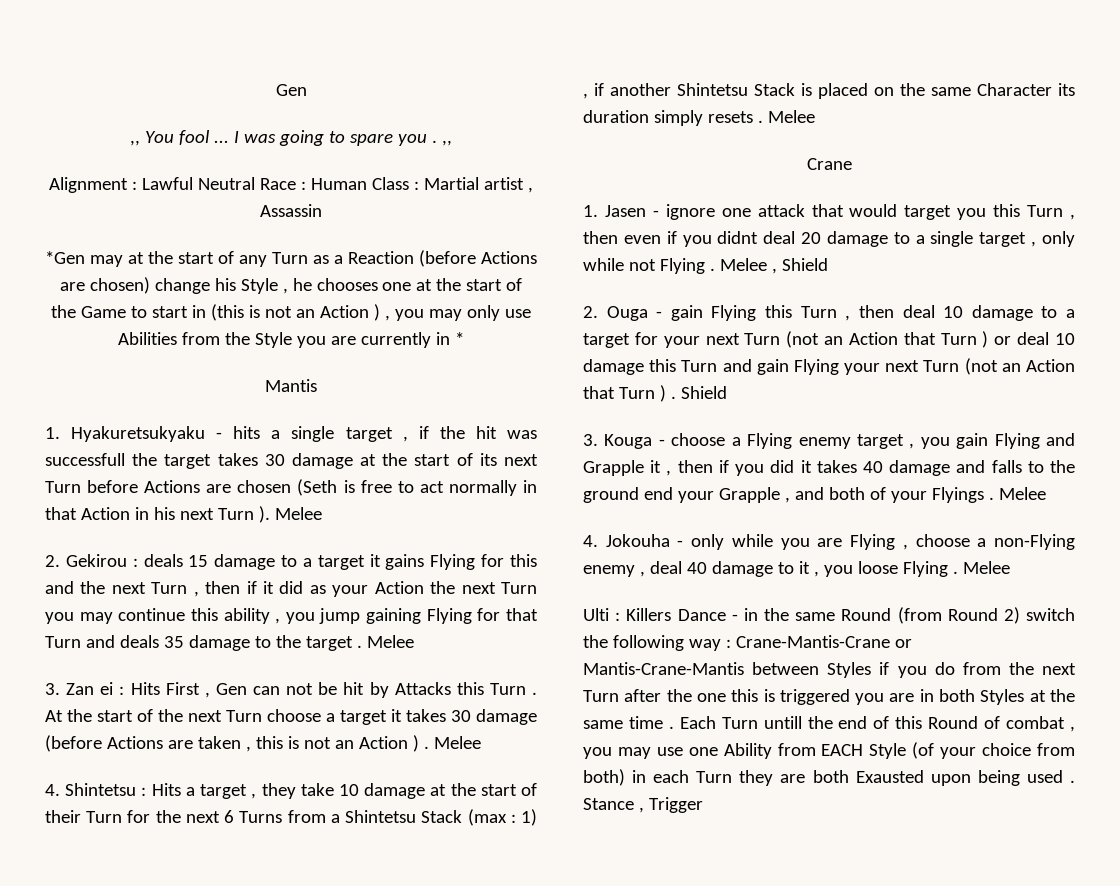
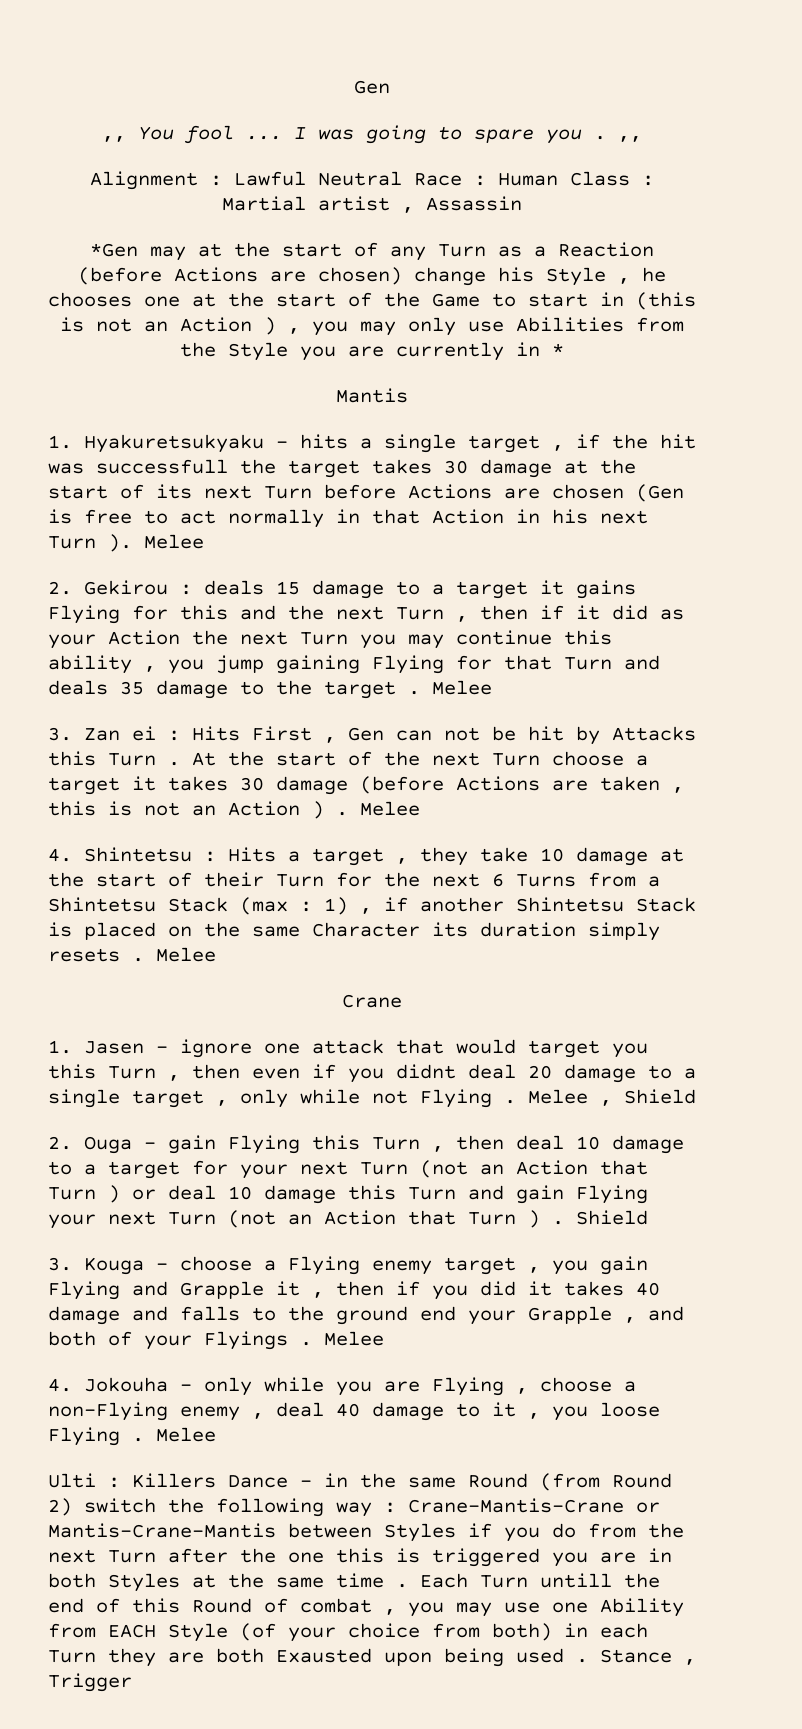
- 1. Hyakuretsukyaku - hits a single target , if the hit was successfull the target takes 30 damage at the start of its next Turn before Actions are chosen (Seth is free to act normally in that Action in his next Turn ).
+ 1. Hyakuretsukyaku - hits a single target , if the hit was successfull the target takes 30 damage at the start of its next Turn before Actions are chosen (Gen is free to act normally in that Action in his next Turn ).

